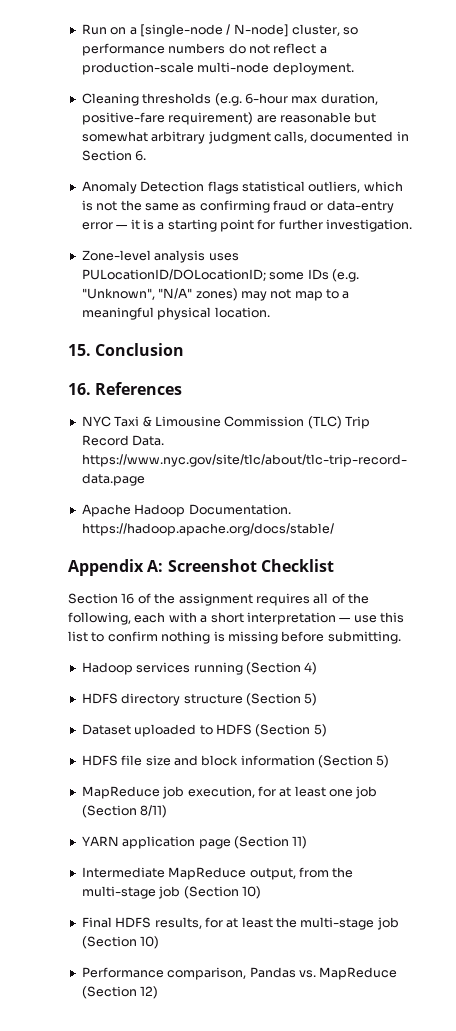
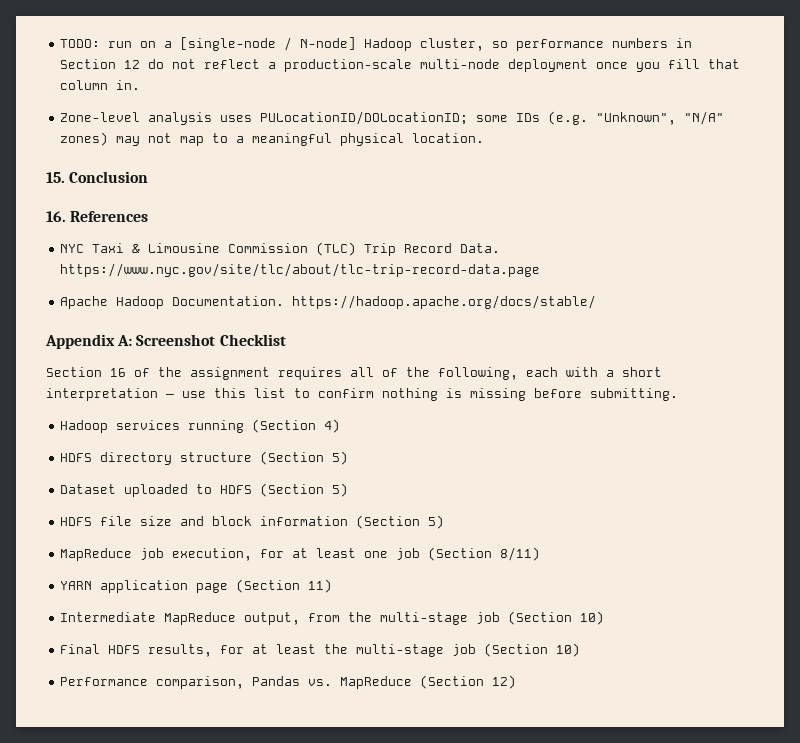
- Run on a [single-node / N-node] cluster, so performance numbers do not reflect a production-scale multi-node deployment.
- Cleaning thresholds (e.g. 6-hour max duration, positive-fare requirement) are reasonable but somewhat arbitrary judgment calls, documented in Section 6.
- Anomaly Detection flags statistical outliers, which is not the same as confirming fraud or data-entry error — it is a starting point for further investigation.
+ TODO: run on a [single-node / N-node] Hadoop cluster, so performance numbers in Section 12 do not reflect a production-scale multi-node deployment once you fill that column in.

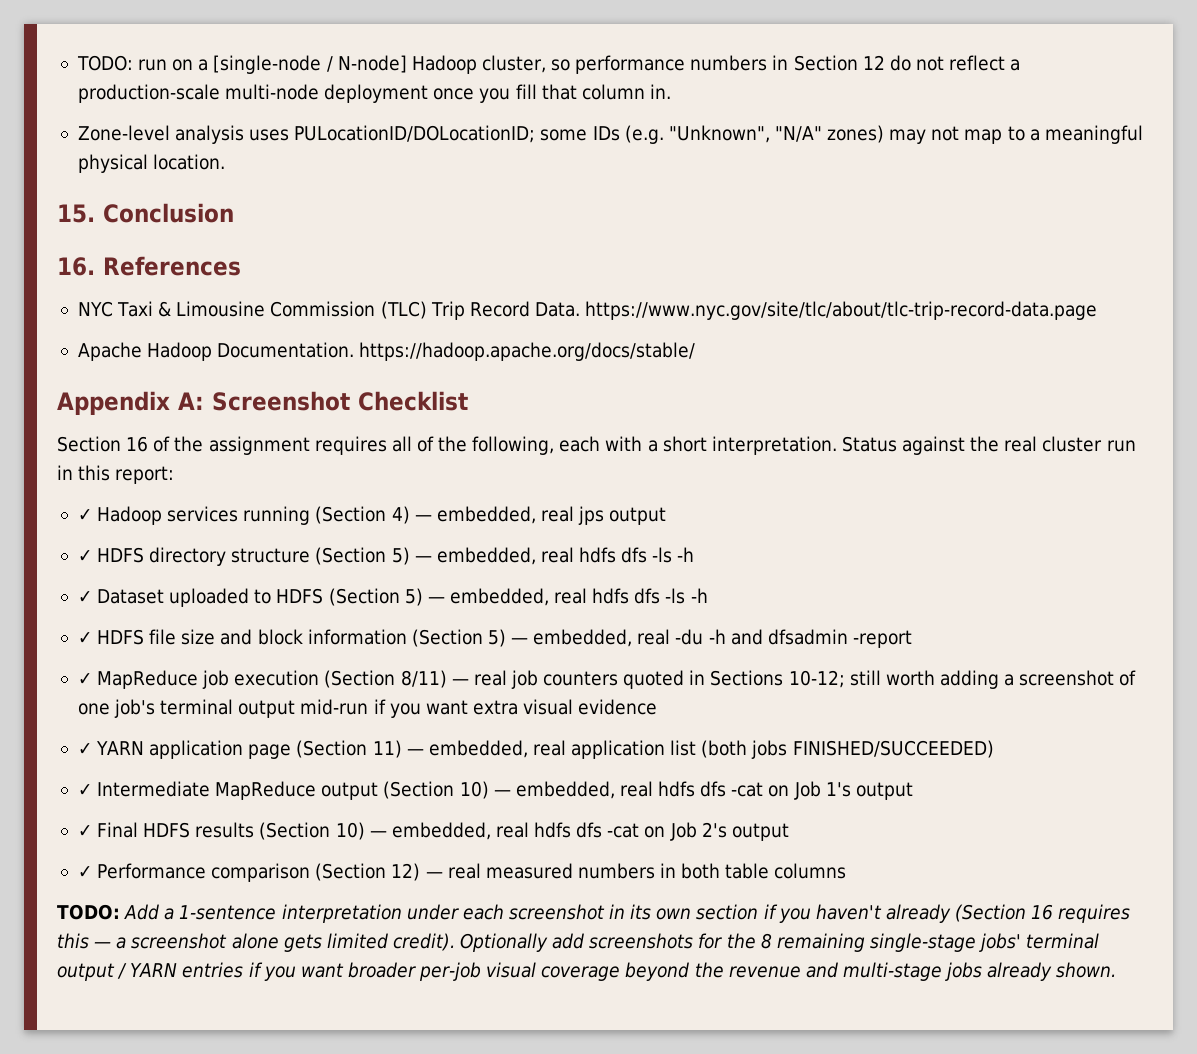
- Section 16 of the assignment requires all of the following, each with a short interpretation — use this list to confirm nothing is missing before submitting.
- Hadoop services running (Section 4)
- HDFS directory structure (Section 5)
- Dataset uploaded to HDFS (Section 5)
- HDFS file size and block information (Section 5)
- MapReduce job execution, for at least one job (Section 8/11)
- YARN application page (Section 11)
- Intermediate MapReduce output, from the multi-stage job (Section 10)
- Final HDFS results, for at least the multi-stage job (Section 10)
- Performance comparison, Pandas vs. MapReduce (Section 12)
+ Section 16 of the assignment requires all of the following, each with a short interpretation. Status against the real cluster run in this report:
+ ✓ Hadoop services running (Section 4) — embedded, real jps output
+ ✓ HDFS directory structure (Section 5) — embedded, real hdfs dfs -ls -h
+ ✓ Dataset uploaded to HDFS (Section 5) — embedded, real hdfs dfs -ls -h
+ ✓ HDFS file size and block information (Section 5) — embedded, real -du -h and dfsadmin -report
+ ✓ MapReduce job execution (Section 8/11) — real job counters quoted in Sections 10-12; still worth adding a screenshot of one job's terminal output mid-run if you want extra visual evidence
+ ✓ YARN application page (Section 11) — embedded, real application list (both jobs FINISHED/SUCCEEDED)
+ ✓ Intermediate MapReduce output (Section 10) — embedded, real hdfs dfs -cat on Job 1's output
+ ✓ Final HDFS results (Section 10) — embedded, real hdfs dfs -cat on Job 2's output
+ ✓ Performance comparison (Section 12) — real measured numbers in both table columns
+ TODO: Add a 1-sentence interpretation under each screenshot in its own section if you haven't already (Section 16 requires this — a screenshot alone gets limited credit). Optionally add screenshots for the 8 remaining single-stage jobs' terminal output / YARN entries if you want broader per-job visual coverage beyond the revenue and multi-stage jobs already shown.

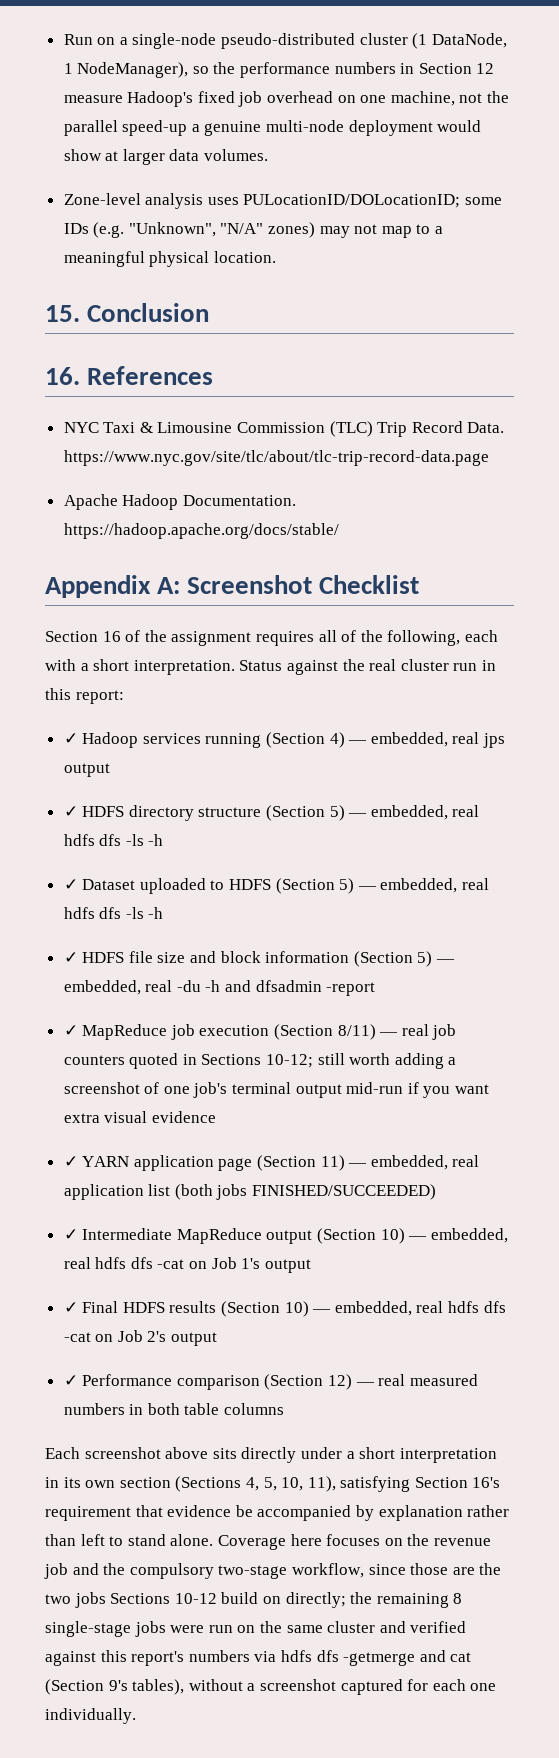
- TODO: run on a [single-node / N-node] Hadoop cluster, so performance numbers in Section 12 do not reflect a production-scale multi-node deployment once you fill that column in.
+ Run on a single-node pseudo-distributed cluster (1 DataNode, 1 NodeManager), so the performance numbers in Section 12 measure Hadoop's fixed job overhead on one machine, not the parallel speed-up a genuine multi-node deployment would show at larger data volumes.
- TODO: Add a 1-sentence interpretation under each screenshot in its own section if you haven't already (Section 16 requires this — a screenshot alone gets limited credit). Optionally add screenshots for the 8 remaining single-stage jobs' terminal output / YARN entries if you want broader per-job visual coverage beyond the revenue and multi-stage jobs already shown.
+ Each screenshot above sits directly under a short interpretation in its own section (Sections 4, 5, 10, 11), satisfying Section 16's requirement that evidence be accompanied by explanation rather than left to stand alone. Coverage here focuses on the revenue job and the compulsory two-stage workflow, since those are the two jobs Sections 10-12 build on directly; the remaining 8 single-stage jobs were run on the same cluster and verified against this report's numbers via hdfs dfs -getmerge and cat (Section 9's tables), without a screenshot captured for each one individually.

